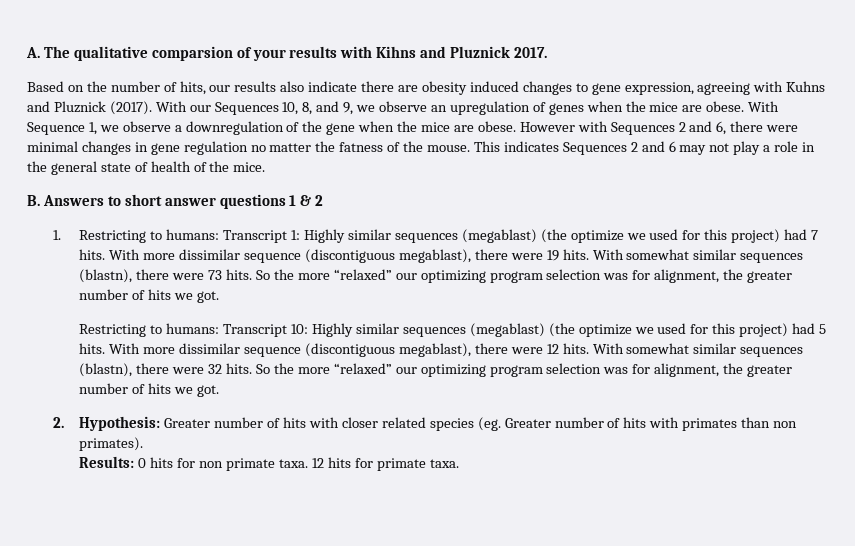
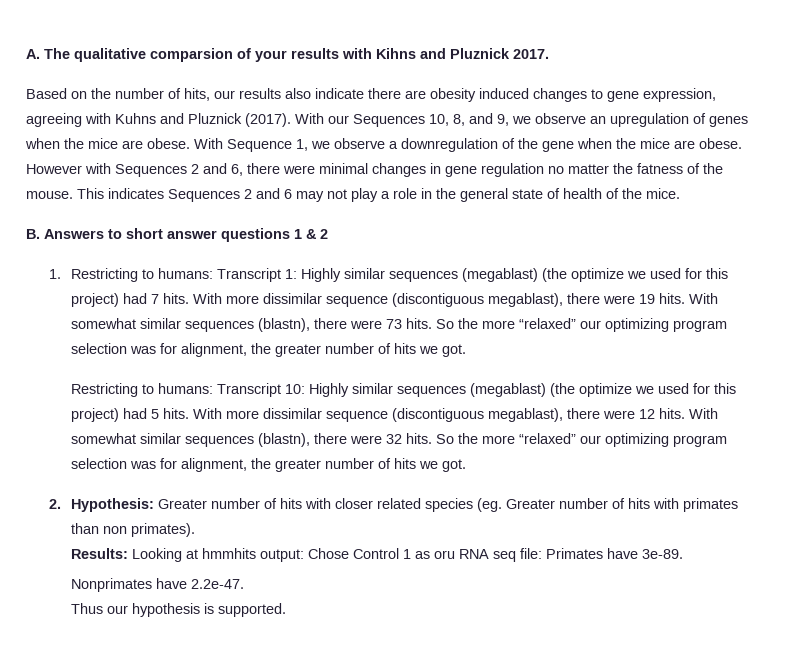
- Results: 0 hits for non primate taxa. 12 hits for primate taxa.
+ Results: Looking at hmmhits output: Chose Control 1 as oru RNA seq file: Primates have 3e-89.
+ Nonprimates have 2.2e-47.
+ Thus our hypothesis is supported.

